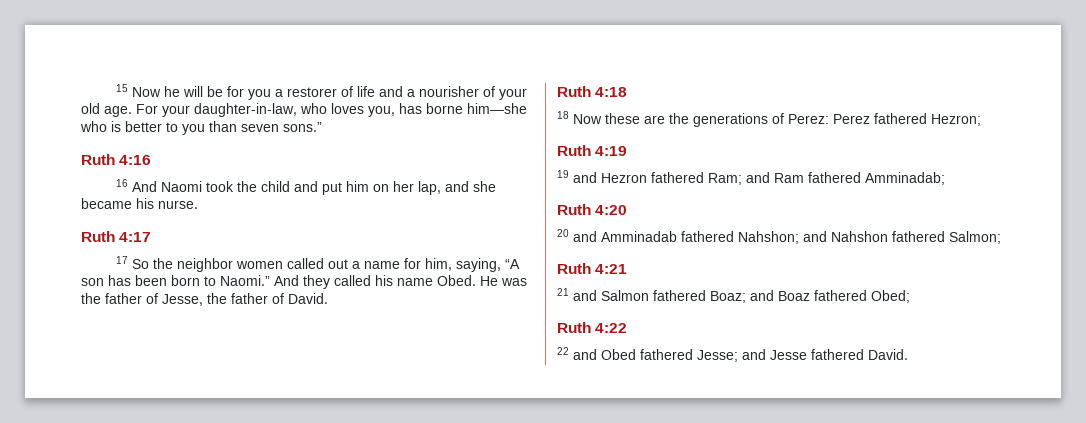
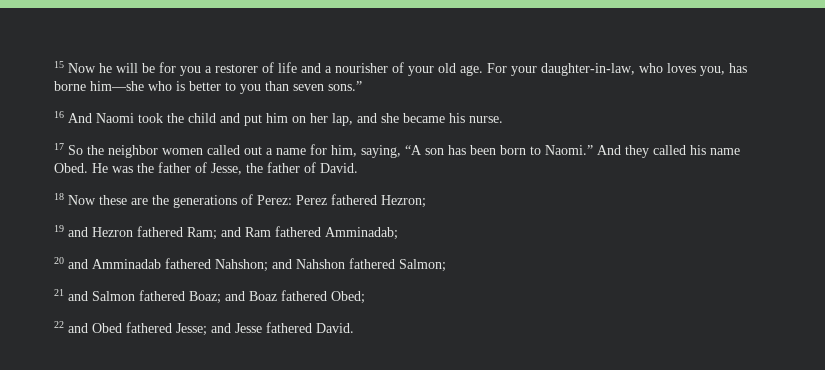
- Ruth 4:16
- Ruth 4:17
- Ruth 4:18
- Ruth 4:19
- Ruth 4:20
- Ruth 4:21
- Ruth 4:22

